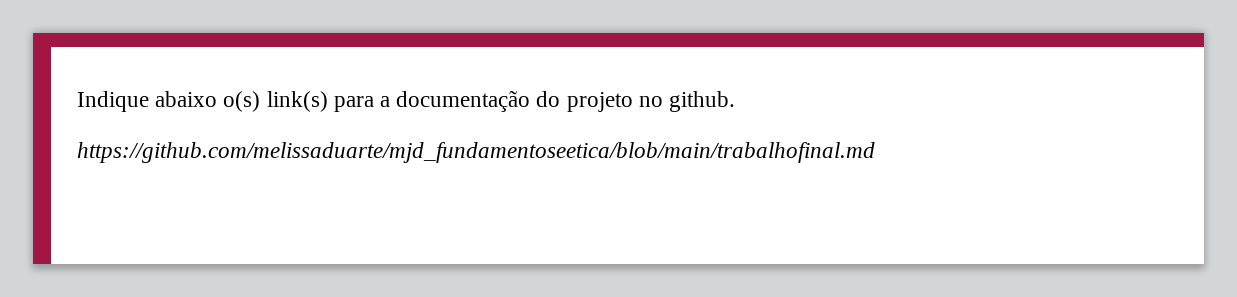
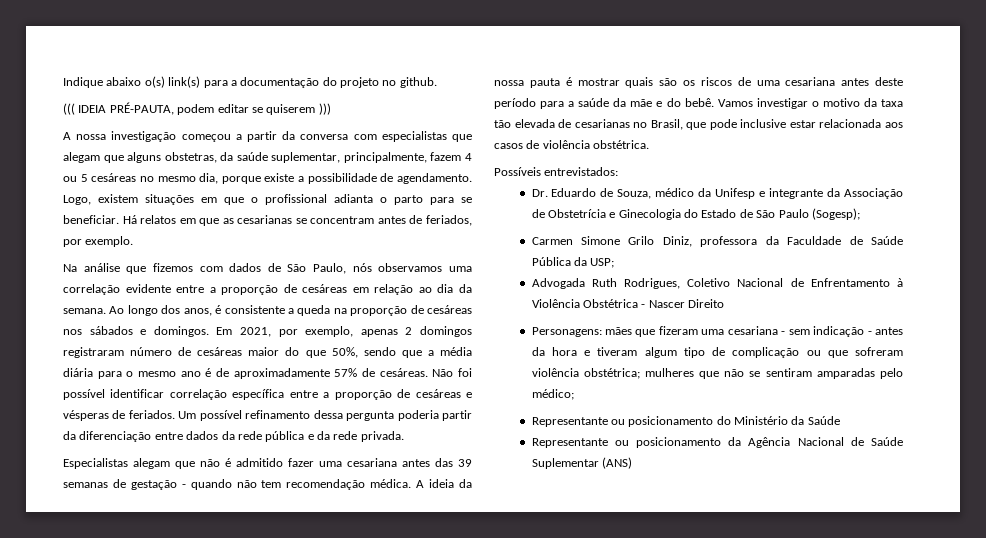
- https://github.com/melissaduarte/mjd_fundamentoseetica/blob/main/trabalhofinal.md
+ ((( IDEIA PRÉ-PAUTA, podem editar se quiserem )))
+ A nossa investigação começou a partir da conversa com especialistas que alegam que alguns obstetras, da saúde suplementar, principalmente, fazem 4 ou 5 cesáreas no mesmo dia, porque existe a possibilidade de agendamento. Logo, existem situações em que o profissional adianta o parto para se beneficiar. Há relatos em que as cesarianas se concentram antes de feriados, por exemplo.
+ Na análise que fizemos com dados de São Paulo, nós observamos uma correlação evidente entre a proporção de cesáreas em relação ao dia da semana. Ao longo dos anos, é consistente a queda na proporção de cesáreas nos sábados e domingos. Em 2021, por exemplo, apenas 2 domingos registraram número de cesáreas maior do que 50%, sendo que a média diária para o mesmo ano é de aproximadamente 57% de cesáreas. Não foi possível identificar correlação específica entre a proporção de cesáreas e vésperas de feriados. Um possível refinamento dessa pergunta poderia partir da diferenciação entre dados da rede pública e da rede privada.
+ Especialistas alegam que não é admitido fazer uma cesariana antes das 39 semanas de gestação - quando não tem recomendação médica. A ideia da nossa pauta é mostrar quais são os riscos de uma cesariana antes deste período para a saúde da mãe e do bebê. Vamos investigar o motivo da taxa tão elevada de cesarianas no Brasil, que pode inclusive estar relacionada aos casos de violência obstétrica.
+ Possíveis entrevistados:
+ Dr. Eduardo de Souza, médico da Unifesp e integrante da Associação de Obstetrícia e Ginecologia do Estado de São Paulo (Sogesp);
+ Carmen Simone Grilo Diniz, professora da Faculdade de Saúde Pública da USP;
+ Advogada Ruth Rodrigues, Coletivo Nacional de Enfrentamento à Violência Obstétrica - Nascer Direito
+ Personagens: mães que fizeram uma cesariana - sem indicação - antes da hora e tiveram algum tipo de complicação ou que sofreram violência obstétrica; mulheres que não se sentiram amparadas pelo médico;
+ Representante ou posicionamento do Ministério da Saúde
+ Representante ou posicionamento da Agência Nacional de Saúde Suplementar (ANS)

